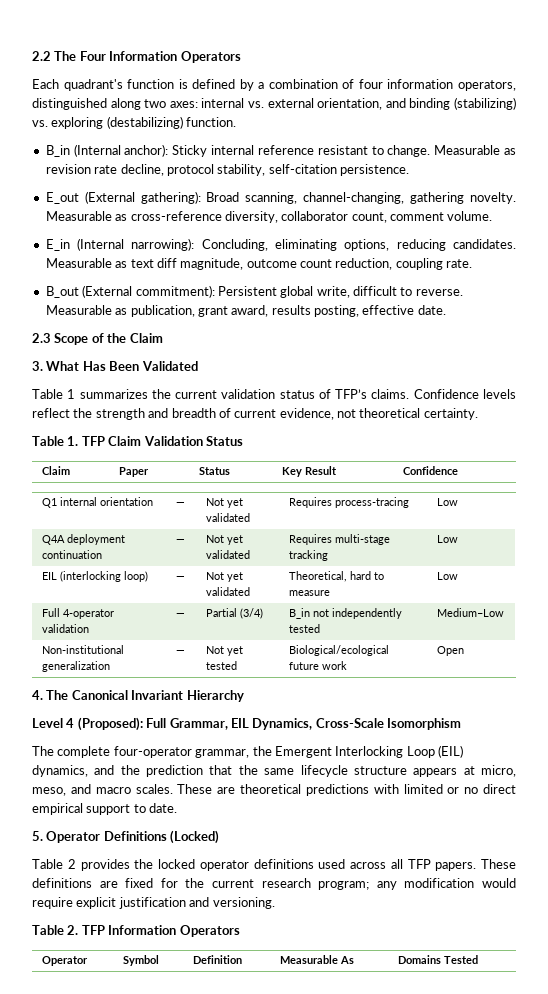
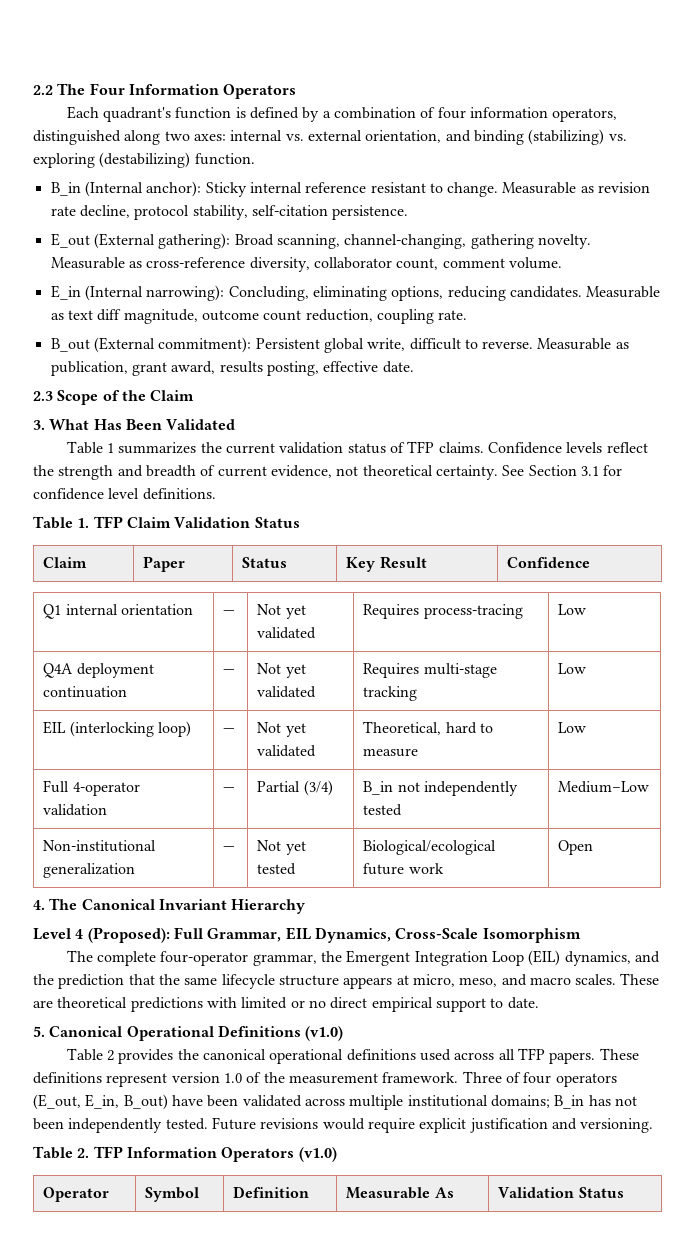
- Table 1 summarizes the current validation status of TFP’s claims.
+ Table 1 summarizes the current validation status of TFP claims.
+ See Section 3.1 for confidence level definitions.
- The complete four-operator grammar, the Emergent Interlocking Loop (EIL) dynamics, and the prediction that the same lifecycle structure appears at micro, meso, and macro scales.
+ The complete four-operator grammar, the Emergent Integration Loop (EIL) dynamics, and the prediction that the same lifecycle structure appears at micro, meso, and macro scales.
- 5. Operator Definitions (Locked)
+ 5. Canonical Operational Definitions (v1.0)
- Table 2 provides the locked operator definitions used across all TFP papers.
+ Table 2 provides the canonical operational definitions used across all TFP papers.
- These definitions are fixed for the current research program; any modification would require explicit justification and versioning.
+ These definitions represent version 1.0 of the measurement framework. Three of four operators (E_out, E_in, B_out) have been validated across multiple institutional domains; B_in has not been independently tested. Future revisions would require explicit justification and versioning.
- Table 2. TFP Information Operators
+ Table 2. TFP Information Operators (v1.0)
- Operator | Symbol | Definition | Measurable As | Domains Tested
+ Operator | Symbol | Definition | Measurable As | Validation Status

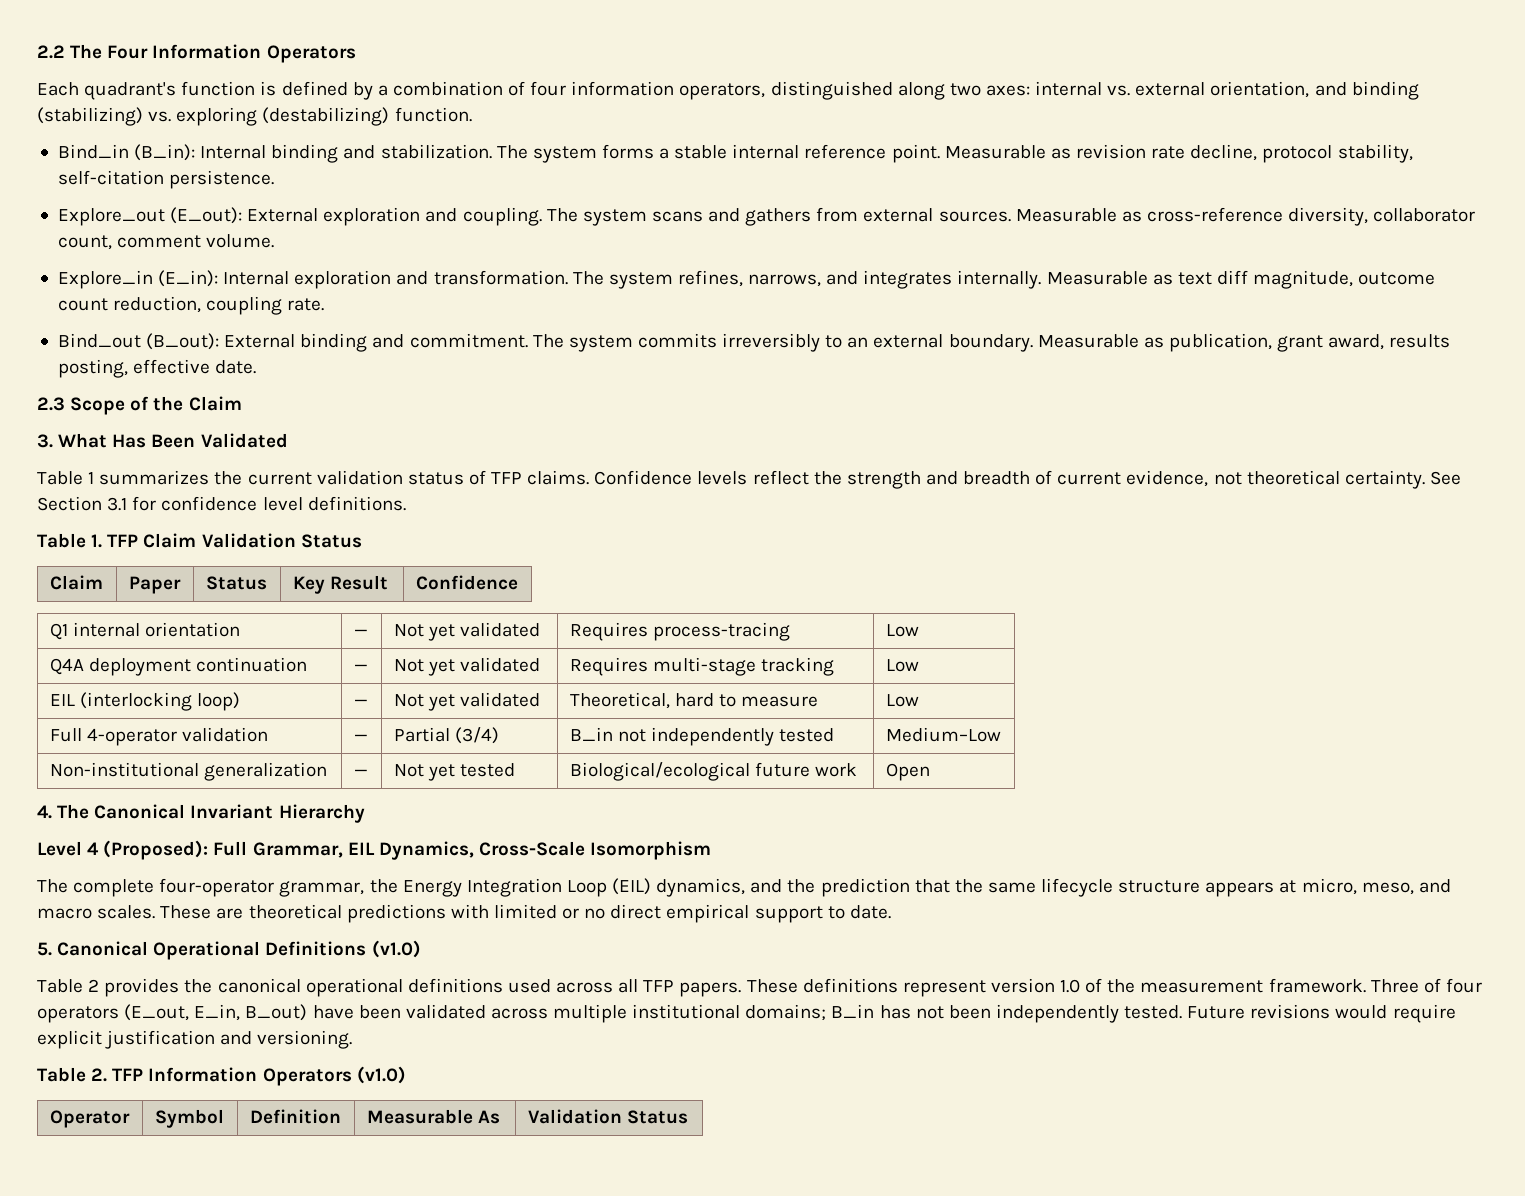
- B_in (Internal anchor): Sticky internal reference resistant to change.
+ Bind_in (B_in): Internal binding and stabilization. The system forms a stable internal reference point.
- E_out (External gathering): Broad scanning, channel-changing, gathering novelty.
+ Explore_out (E_out): External exploration and coupling. The system scans and gathers from external sources.
- E_in (Internal narrowing): Concluding, eliminating options, reducing candidates.
+ Explore_in (E_in): Internal exploration and transformation. The system refines, narrows, and integrates internally.
- B_out (External commitment): Persistent global write, difficult to reverse.
+ Bind_out (B_out): External binding and commitment. The system commits irreversibly to an external boundary.
- The complete four-operator grammar, the Emergent Integration Loop (EIL) dynamics, and the prediction that the same lifecycle structure appears at micro, meso, and macro scales.
+ The complete four-operator grammar, the Energy Integration Loop (EIL) dynamics, and the prediction that the same lifecycle structure appears at micro, meso, and macro scales.

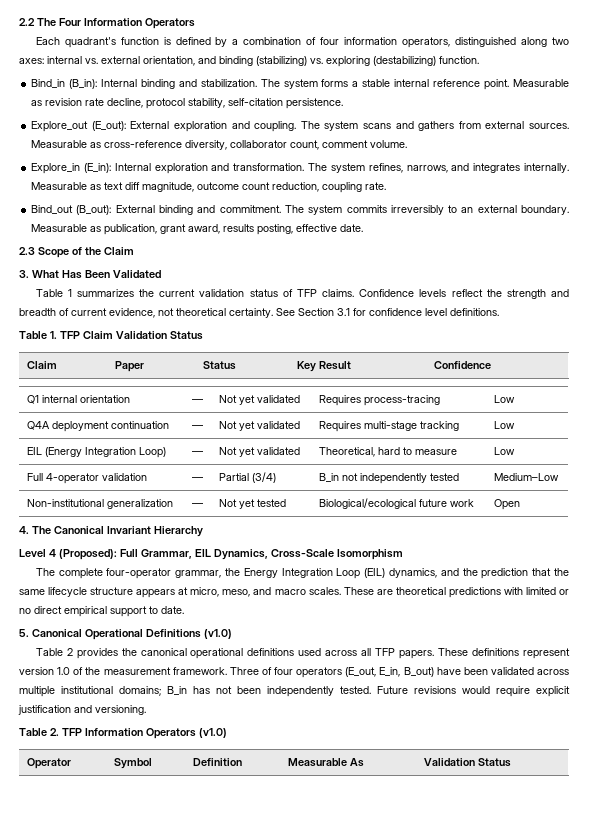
- EIL (interlocking loop) | — | Not yet validated | Theoretical, hard to measure | Low
+ EIL (Energy Integration Loop) | — | Not yet validated | Theoretical, hard to measure | Low

